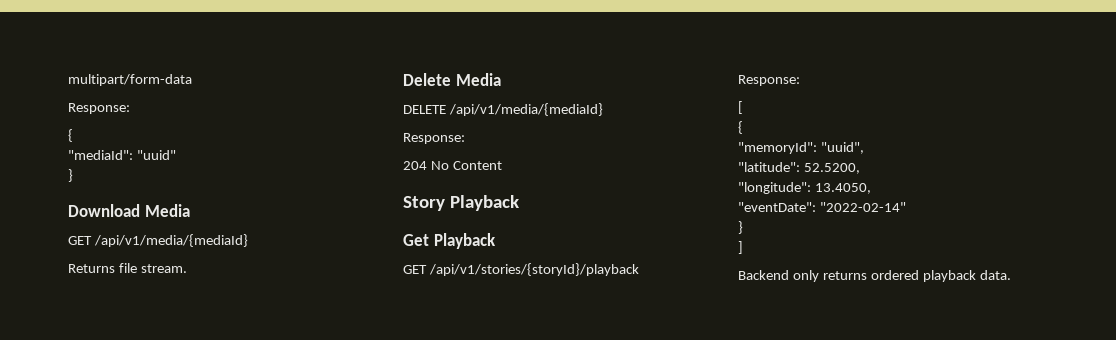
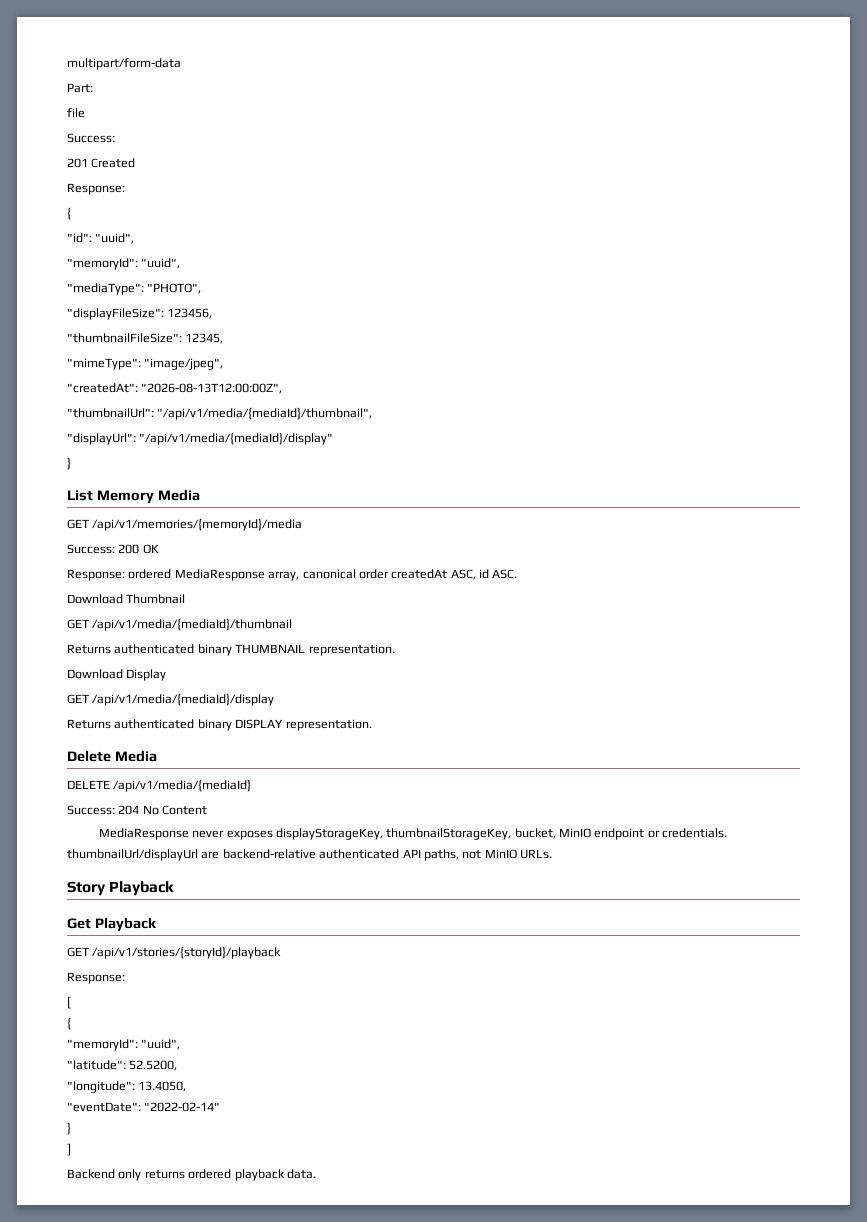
  multipart/form-data
+ Part:
+ file
+ Success:
+ 201 Created
  Response:
  {
- "mediaId": "uuid"
+ "id": "uuid",
+ "memoryId": "uuid",
+ "mediaType": "PHOTO",
+ "displayFileSize": 123456,
+ "thumbnailFileSize": 12345,
+ "mimeType": "image/jpeg",
+ "createdAt": "2026-08-13T12:00:00Z",
+ "thumbnailUrl": "/api/v1/media/{mediaId}/thumbnail",
+ "displayUrl": "/api/v1/media/{mediaId}/display"
  }
- Download Media
+ List Memory Media
- GET /api/v1/media/{mediaId}
- Returns file stream.
+ GET /api/v1/memories/{memoryId}/media
+ Success: 200 OK
+ Response: ordered MediaResponse array, canonical order createdAt ASC, id ASC.
+ Download Thumbnail
+ GET /api/v1/media/{mediaId}/thumbnail
+ Returns authenticated binary THUMBNAIL representation.
+ Download Display
+ GET /api/v1/media/{mediaId}/display
+ Returns authenticated binary DISPLAY representation.
  DELETE /api/v1/media/{mediaId}
- Response:
- 204 No Content
+ Success: 204 No Content
+ MediaResponse never exposes displayStorageKey, thumbnailStorageKey, bucket, MinIO endpoint or credentials. thumbnailUrl/displayUrl are backend-relative authenticated API paths, not MinIO URLs.

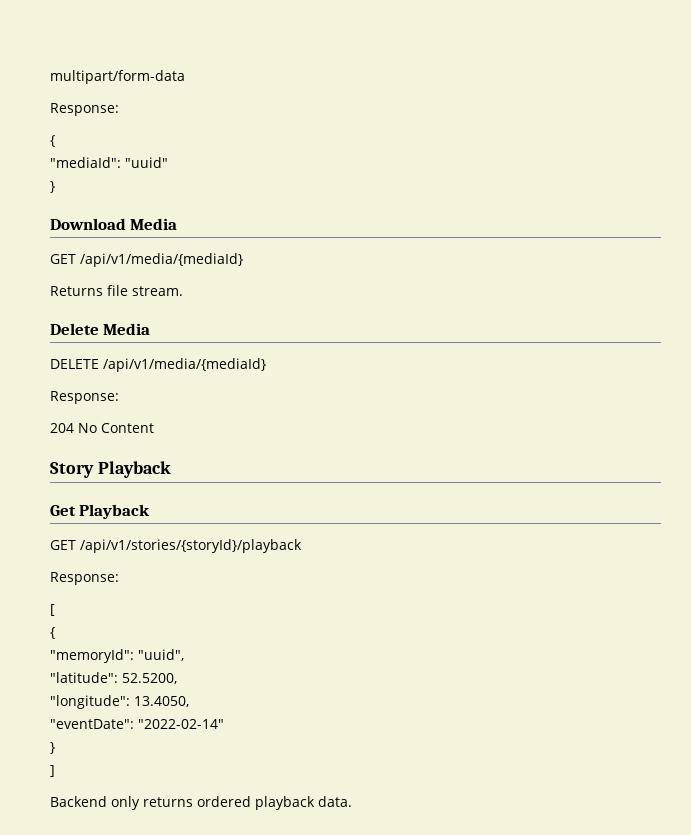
  multipart/form-data
- Part:
- file
- Success:
- 201 Created
  Response:
  {
- "id": "uuid",
- "memoryId": "uuid",
- "mediaType": "PHOTO",
- "displayFileSize": 123456,
- "thumbnailFileSize": 12345,
- "mimeType": "image/jpeg",
- "createdAt": "2026-08-13T12:00:00Z",
- "thumbnailUrl": "/api/v1/media/{mediaId}/thumbnail",
- "displayUrl": "/api/v1/media/{mediaId}/display"
+ "mediaId": "uuid"
  }
- List Memory Media
+ Download Media
- GET /api/v1/memories/{memoryId}/media
- Success: 200 OK
- Response: ordered MediaResponse array, canonical order createdAt ASC, id ASC.
- Download Thumbnail
- GET /api/v1/media/{mediaId}/thumbnail
- Returns authenticated binary THUMBNAIL representation.
- Download Display
- GET /api/v1/media/{mediaId}/display
- Returns authenticated binary DISPLAY representation.
+ GET /api/v1/media/{mediaId}
+ Returns file stream.
  DELETE /api/v1/media/{mediaId}
- Success: 204 No Content
+ Response:
+ 204 No Content
- MediaResponse never exposes displayStorageKey, thumbnailStorageKey, bucket, MinIO endpoint or credentials. thumbnailUrl/displayUrl are backend-relative authenticated API paths, not MinIO URLs.

